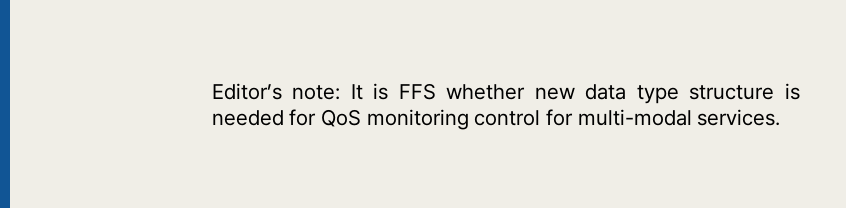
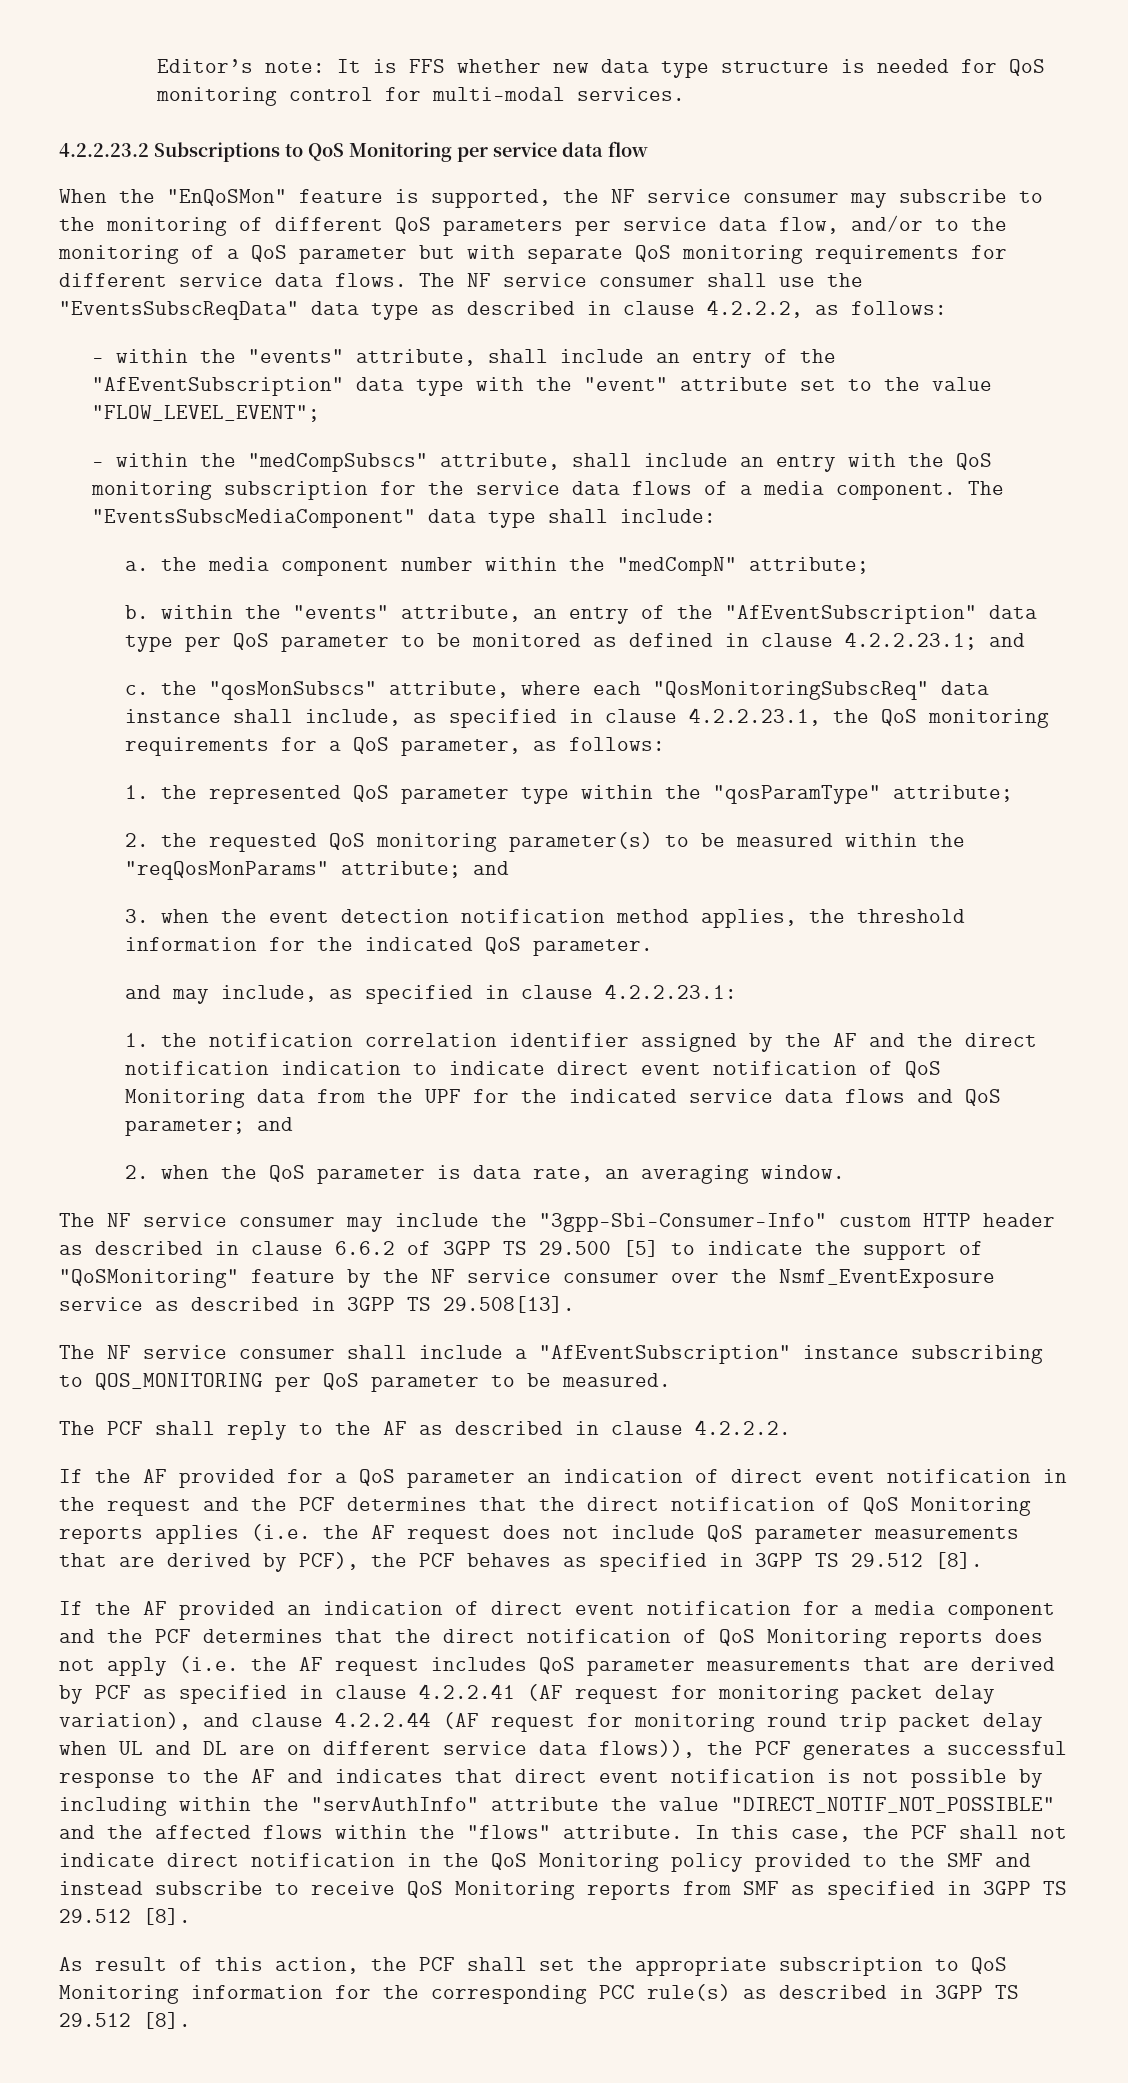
+ 4.2.2.23.2 Subscriptions to QoS Monitoring per service data flow
+ When the "EnQoSMon" feature is supported, the NF service consumer may subscribe to the monitoring of different QoS parameters per service data flow, and/or to the monitoring of a QoS parameter but with separate QoS monitoring requirements for different service data flows. The NF service consumer shall use the "EventsSubscReqData" data type as described in clause 4.2.2.2, as follows:
+ - within the "events" attribute, shall include an entry of the "AfEventSubscription" data type with the "event" attribute set to the value "FLOW_LEVEL_EVENT";
+ - within the "medCompSubscs" attribute, shall include an entry with the QoS monitoring subscription for the service data flows of a media component. The "EventsSubscMediaComponent" data type shall include:
+ a. the media component number within the "medCompN" attribute;
+ b. within the "events" attribute, an entry of the "AfEventSubscription" data type per QoS parameter to be monitored as defined in clause 4.2.2.23.1; and
+ c. the "qosMonSubscs" attribute, where each "QosMonitoringSubscReq" data instance shall include, as specified in clause 4.2.2.23.1, the QoS monitoring requirements for a QoS parameter, as follows:
+ 1. the represented QoS parameter type within the "qosParamType" attribute;
+ 2. the requested QoS monitoring parameter(s) to be measured within the "reqQosMonParams" attribute; and
+ 3. when the event detection notification method applies, the threshold information for the indicated QoS parameter.
+ and may include, as specified in clause 4.2.2.23.1:
+ 1. the notification correlation identifier assigned by the AF and the direct notification indication to indicate direct event notification of QoS Monitoring data from the UPF for the indicated service data flows and QoS parameter; and
+ 2. when the QoS parameter is data rate, an averaging window.
+ The NF service consumer may include the "3gpp-Sbi-Consumer-Info" custom HTTP header as described in clause 6.6.2 of 3GPP TS 29.500 [5] to indicate the support of "QoSMonitoring" feature by the NF service consumer over the Nsmf_EventExposure service as described in 3GPP TS 29.508[13].
+ The NF service consumer shall include a "AfEventSubscription" instance subscribing to QOS_MONITORING per QoS parameter to be measured.
+ The PCF shall reply to the AF as described in clause 4.2.2.2.
+ If the AF provided for a QoS parameter an indication of direct event notification in the request and the PCF determines that the direct notification of QoS Monitoring reports applies (i.e. the AF request does not include QoS parameter measurements that are derived by PCF), the PCF behaves as specified in 3GPP TS 29.512 [8].
+ If the AF provided an indication of direct event notification for a media component and the PCF determines that the direct notification of QoS Monitoring reports does not apply (i.e. the AF request includes QoS parameter measurements that are derived by PCF as specified in clause 4.2.2.41 (AF request for monitoring packet delay variation), and clause 4.2.2.44 (AF request for monitoring round trip packet delay when UL and DL are on different service data flows)), the PCF generates a successful response to the AF and indicates that direct event notification is not possible by including within the "servAuthInfo" attribute the value "DIRECT_NOTIF_NOT_POSSIBLE" and the affected flows within the "flows" attribute. In this case, the PCF shall not indicate direct notification in the QoS Monitoring policy provided to the SMF and instead subscribe to receive QoS Monitoring reports from SMF as specified in 3GPP TS 29.512 [8].
+ As result of this action, the PCF shall set the appropriate subscription to QoS Monitoring information for the corresponding PCC rule(s) as described in 3GPP TS 29.512 [8].

